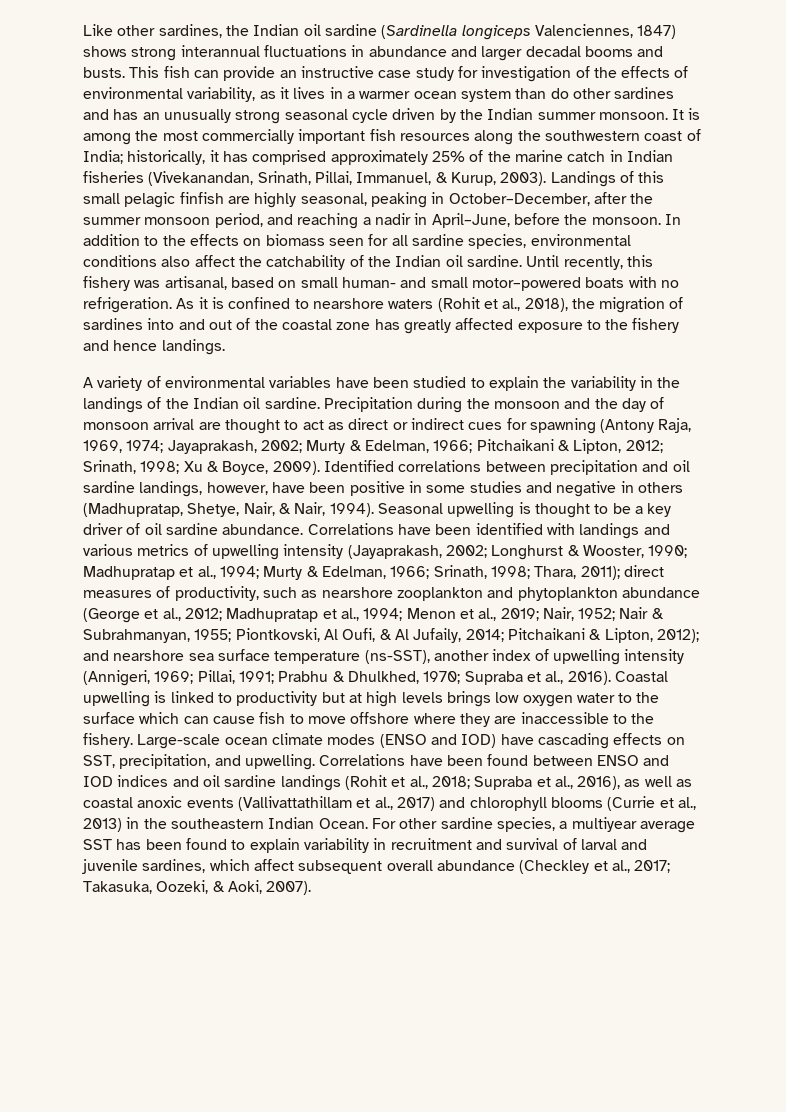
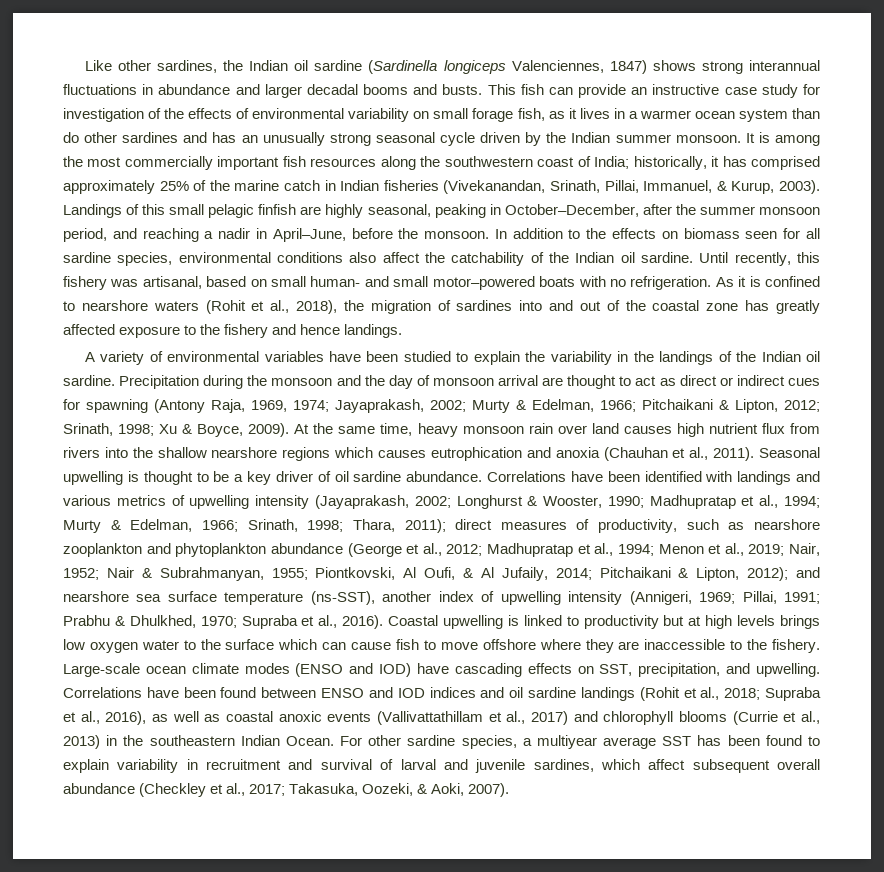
- This fish can provide an instructive case study for investigation of the effects of environmental variability, as it lives in a warmer ocean system than do other sardines and has an unusually strong seasonal cycle driven by the Indian summer monsoon.
+ This fish can provide an instructive case study for investigation of the effects of environmental variability on small forage fish, as it lives in a warmer ocean system than do other sardines and has an unusually strong seasonal cycle driven by the Indian summer monsoon.
- Identified correlations between precipitation and oil sardine landings, however, have been positive in some studies and negative in others (Madhupratap, Shetye, Nair, & Nair, 1994).
+ At the same time, heavy monsoon rain over land causes high nutrient flux from rivers into the shallow nearshore regions which causes eutrophication and anoxia (Chauhan et al., 2011).

